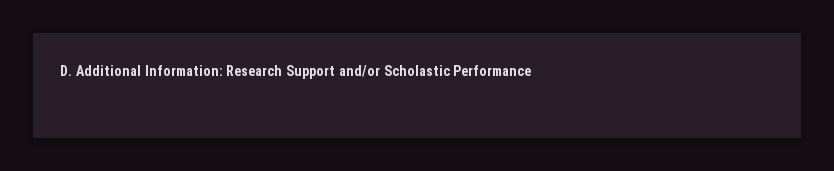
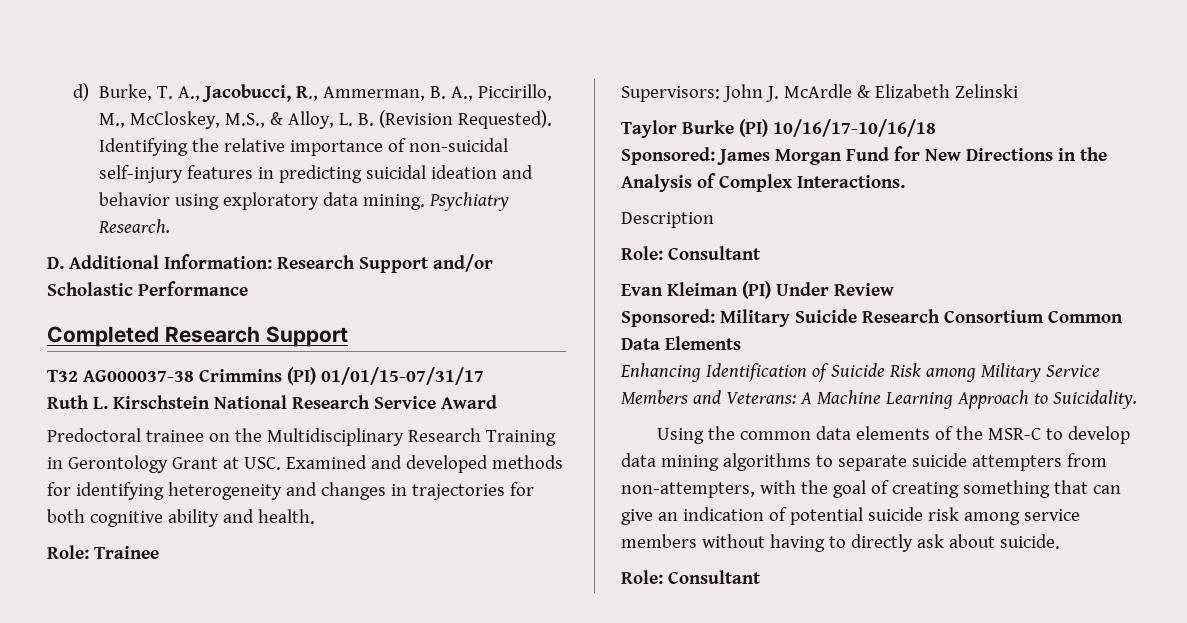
+ d) Burke, T. A., Jacobucci, R., Ammerman, B. A., Piccirillo, M., McCloskey, M.S., & Alloy, L. B. (Revision Requested). Identifying the relative importance of non-suicidal self-injury features in predicting suicidal ideation and behavior using exploratory data mining. Psychiatry Research.
+ Completed Research Support
+ T32 AG000037-38 Crimmins (PI) 01/01/15-07/31/17
+ Ruth L. Kirschstein National Research Service Award
+ Predoctoral trainee on the Multidisciplinary Research Training in Gerontology Grant at USC. Examined and developed methods for identifying heterogeneity and changes in trajectories for both cognitive ability and health.
+ Role: Trainee
+ Supervisors: John J. McArdle & Elizabeth Zelinski
+ Taylor Burke (PI) 10/16/17-10/16/18
+ Sponsored: James Morgan Fund for New Directions in the Analysis of Complex Interactions.
+ Description
+ Role: Consultant
+ Evan Kleiman (PI) Under Review
+ Sponsored: Military Suicide Research Consortium Common Data Elements
+ Enhancing Identification of Suicide Risk among Military Service Members and Veterans: A Machine Learning Approach to Suicidality.
+ Using the common data elements of the MSR-C to develop data mining algorithms to separate suicide attempters from non-attempters, with the goal of creating something that can give an indication of potential suicide risk among service members without having to directly ask about suicide.
+ Role: Consultant

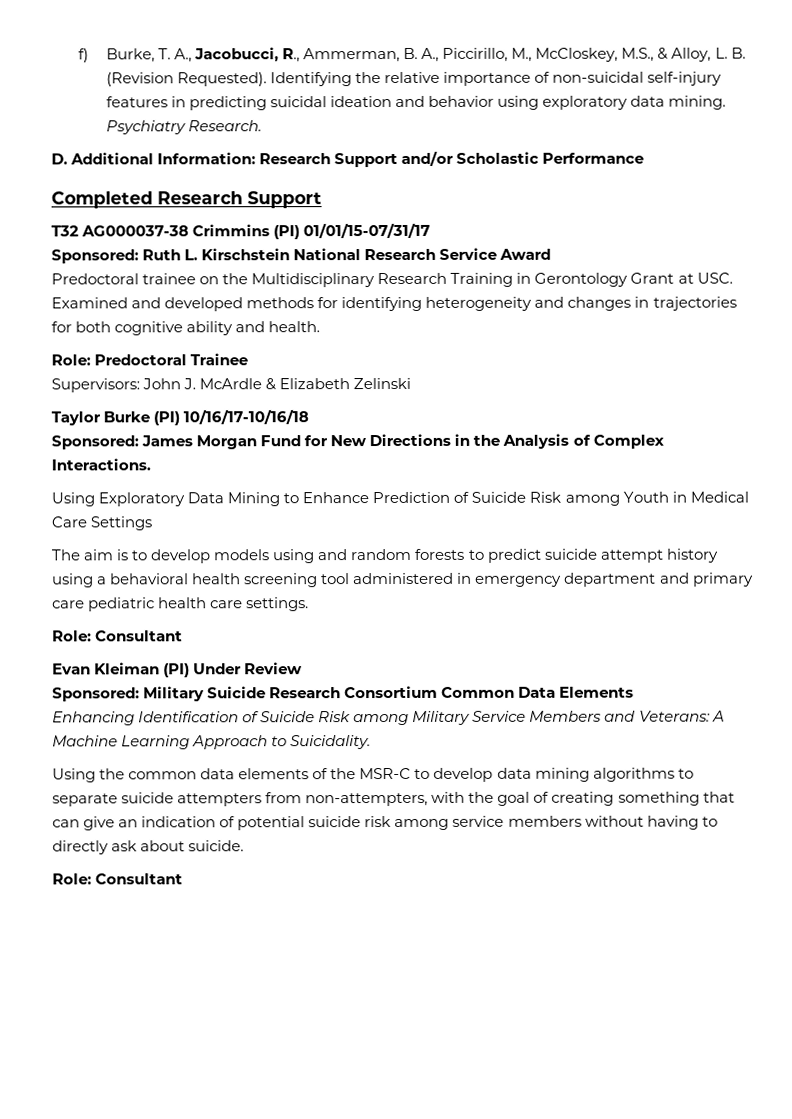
- d) Burke, T. A., Jacobucci, R., Ammerman, B. A., Piccirillo, M., McCloskey, M.S., & Alloy, L. B. (Revision Requested).
+ f) Burke, T. A., Jacobucci, R., Ammerman, B. A., Piccirillo, M., McCloskey, M.S., & Alloy, L. B. (Revision Requested).
- Ruth L. Kirschstein National Research Service Award
+ Sponsored: Ruth L. Kirschstein National Research Service Award
- Role: Trainee
+ Role: Predoctoral Trainee
- Description
+ Using Exploratory Data Mining to Enhance Prediction of Suicide Risk among Youth in Medical Care Settings
+ The aim is to develop models using and random forests to predict suicide attempt history using a behavioral health screening tool administered in emergency department and primary care pediatric health care settings.

